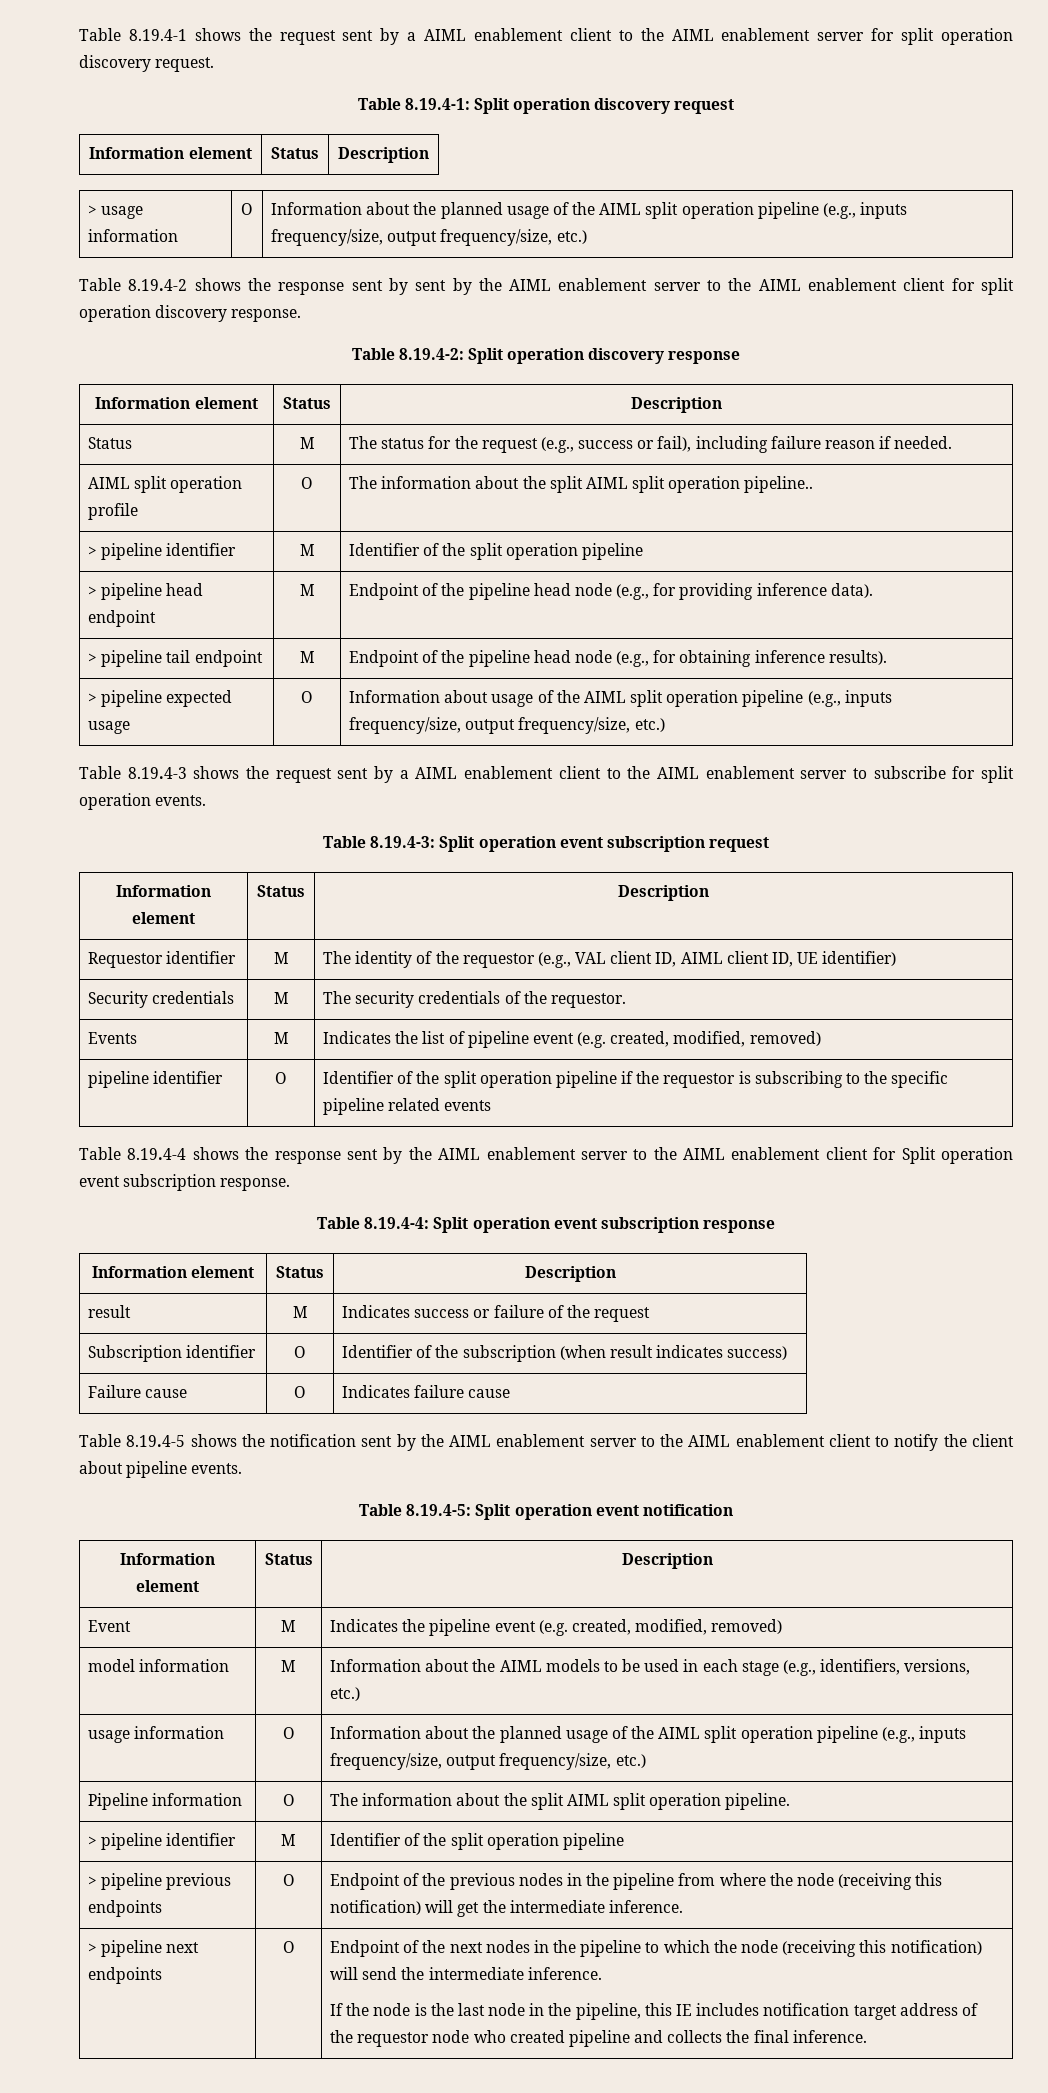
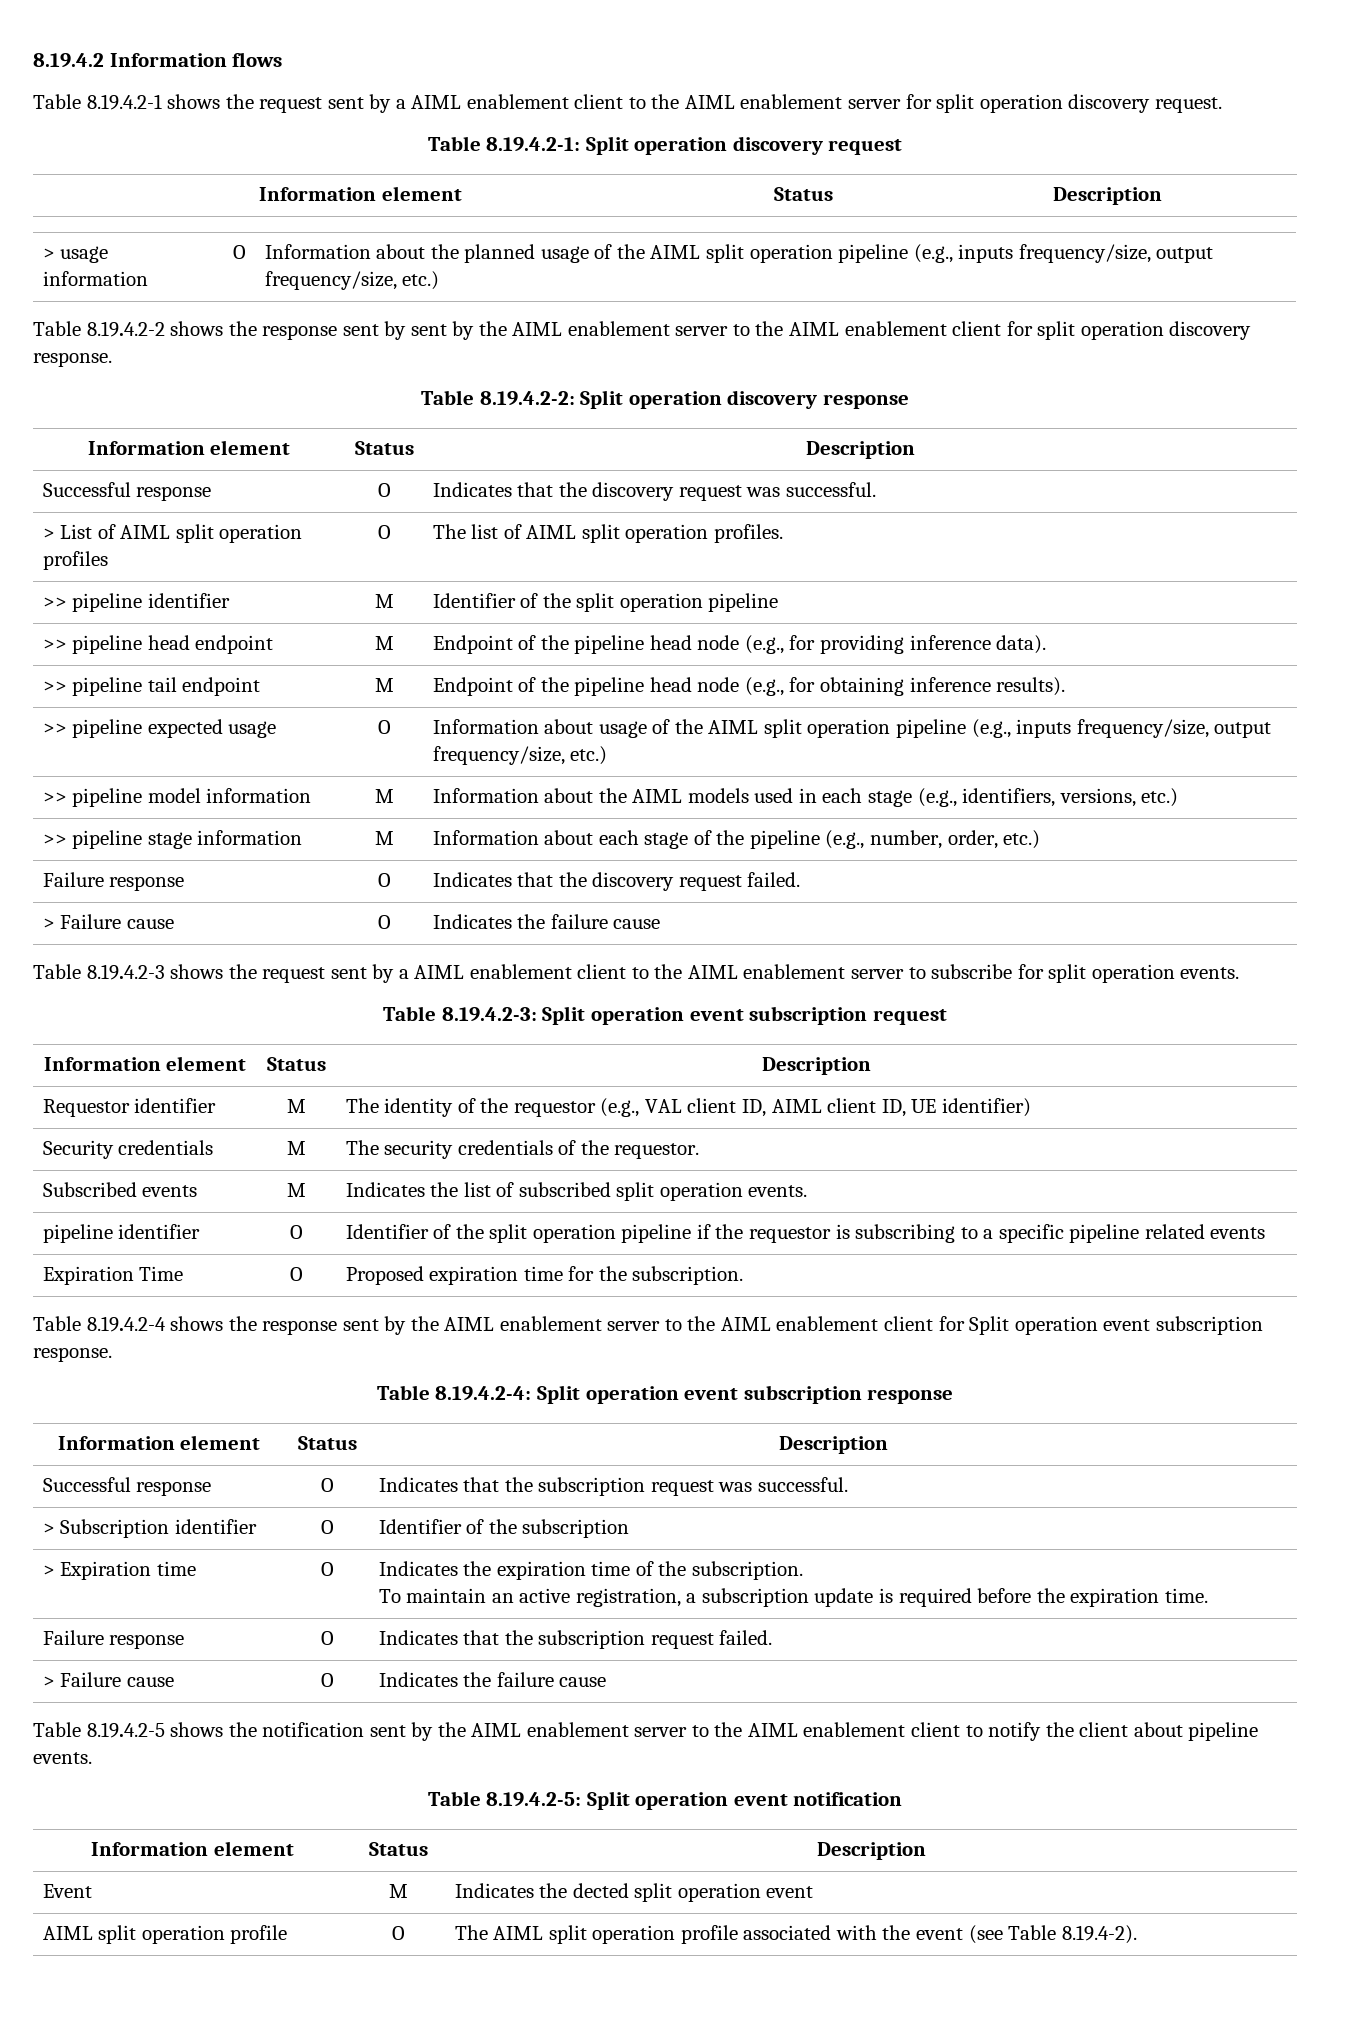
- Table 8.19.4-1 shows the request sent by a AIML enablement client to the AIML enablement server for split operation discovery request.
+ 8.19.4.2 Information flows
+ Table 8.19.4.2-1 shows the request sent by a AIML enablement client to the AIML enablement server for split operation discovery request.
- Table 8.19.4-1: Split operation discovery request
+ Table 8.19.4.2-1: Split operation discovery request
- Table 8.19.4-2 shows the response sent by sent by the AIML enablement server to the AIML enablement client for split operation discovery response.
+ Table 8.19.4.2-2 shows the response sent by sent by the AIML enablement server to the AIML enablement client for split operation discovery response.
- Table 8.19.4-2: Split operation discovery response
+ Table 8.19.4.2-2: Split operation discovery response
- Status | M | The status for the request (e.g., success or fail), including failure reason if needed.
- AIML split operation profile | O | The information about the split AIML split operation pipeline..
- > pipeline identifier | M | Identifier of the split operation pipeline
- > pipeline head endpoint | M | Endpoint of the pipeline head node (e.g., for providing inference data).
+ Successful response | O | Indicates that the discovery request was successful.
+ > List of AIML split operation profiles | O | The list of AIML split operation profiles.
+ >> pipeline identifier | M | Identifier of the split operation pipeline
+ >> pipeline head endpoint | M | Endpoint of the pipeline head node (e.g., for providing inference data).
- > pipeline tail endpoint | M | Endpoint of the pipeline head node (e.g., for obtaining inference results).
+ >> pipeline tail endpoint | M | Endpoint of the pipeline head node (e.g., for obtaining inference results).
- > pipeline expected usage | O | Information about usage of the AIML split operation pipeline (e.g., inputs frequency/size, output frequency/size, etc.)
+ >> pipeline expected usage | O | Information about usage of the AIML split operation pipeline (e.g., inputs frequency/size, output frequency/size, etc.)
- Table 8.19.4-3 shows the request sent by a AIML enablement client to the AIML enablement server to subscribe for split operation events.
+ >> pipeline model information | M | Information about the AIML models used in each stage (e.g., identifiers, versions, etc.)
+ >> pipeline stage information | M | Information about each stage of the pipeline (e.g., number, order, etc.)
+ Failure response | O | Indicates that the discovery request failed.
+ > Failure cause | O | Indicates the failure cause
+ Table 8.19.4.2-3 shows the request sent by a AIML enablement client to the AIML enablement server to subscribe for split operation events.
- Table 8.19.4-3: Split operation event subscription request
+ Table 8.19.4.2-3: Split operation event subscription request
- Events | M | Indicates the list of pipeline event (e.g. created, modified, removed)
+ Subscribed events | M | Indicates the list of subscribed split operation events.
- pipeline identifier | O | Identifier of the split operation pipeline if the requestor is subscribing to the specific pipeline related events
+ pipeline identifier | O | Identifier of the split operation pipeline if the requestor is subscribing to a specific pipeline related events
- Table 8.19.4-4 shows the response sent by the AIML enablement server to the AIML enablement client for Split operation event subscription response.
+ Expiration Time | O | Proposed expiration time for the subscription.
+ Table 8.19.4.2-4 shows the response sent by the AIML enablement server to the AIML enablement client for Split operation event subscription response.
- Table 8.19.4-4: Split operation event subscription response
+ Table 8.19.4.2-4: Split operation event subscription response
- result | M | Indicates success or failure of the request
- Subscription identifier | O | Identifier of the subscription (when result indicates success)
- Failure cause | O | Indicates failure cause
- Table 8.19.4-5 shows the notification sent by the AIML enablement server to the AIML enablement client to notify the client about pipeline events.
+ Successful response | O | Indicates that the subscription request was successful.
+ > Subscription identifier | O | Identifier of the subscription
+ > Expiration time | O | Indicates the expiration time of the subscription.
+ To maintain an active registration, a subscription update is required before the expiration time.
+ Failure response | O | Indicates that the subscription request failed.
+ > Failure cause | O | Indicates the failure cause
+ Table 8.19.4.2-5 shows the notification sent by the AIML enablement server to the AIML enablement client to notify the client about pipeline events.
- Table 8.19.4-5: Split operation event notification
+ Table 8.19.4.2-5: Split operation event notification
- Event | M | Indicates the pipeline event (e.g. created, modified, removed)
- model information | M | Information about the AIML models to be used in each stage (e.g., identifiers, versions, etc.)
- usage information | O | Information about the planned usage of the AIML split operation pipeline (e.g., inputs frequency/size, output frequency/size, etc.)
- Pipeline information | O | The information about the split AIML split operation pipeline.
- > pipeline identifier | M | Identifier of the split operation pipeline
- > pipeline previous endpoints | O | Endpoint of the previous nodes in the pipeline from where the node (receiving this notification) will get the intermediate inference.
- > pipeline next endpoints | O | Endpoint of the next nodes in the pipeline to which the node (receiving this notification) will send the intermediate inference.
- If the node is the last node in the pipeline, this IE includes notification target address of the requestor node who created pipeline and collects the final inference.
+ Event | M | Indicates the dected split operation event
+ AIML split operation profile | O | The AIML split operation profile associated with the event (see Table 8.19.4-2).

